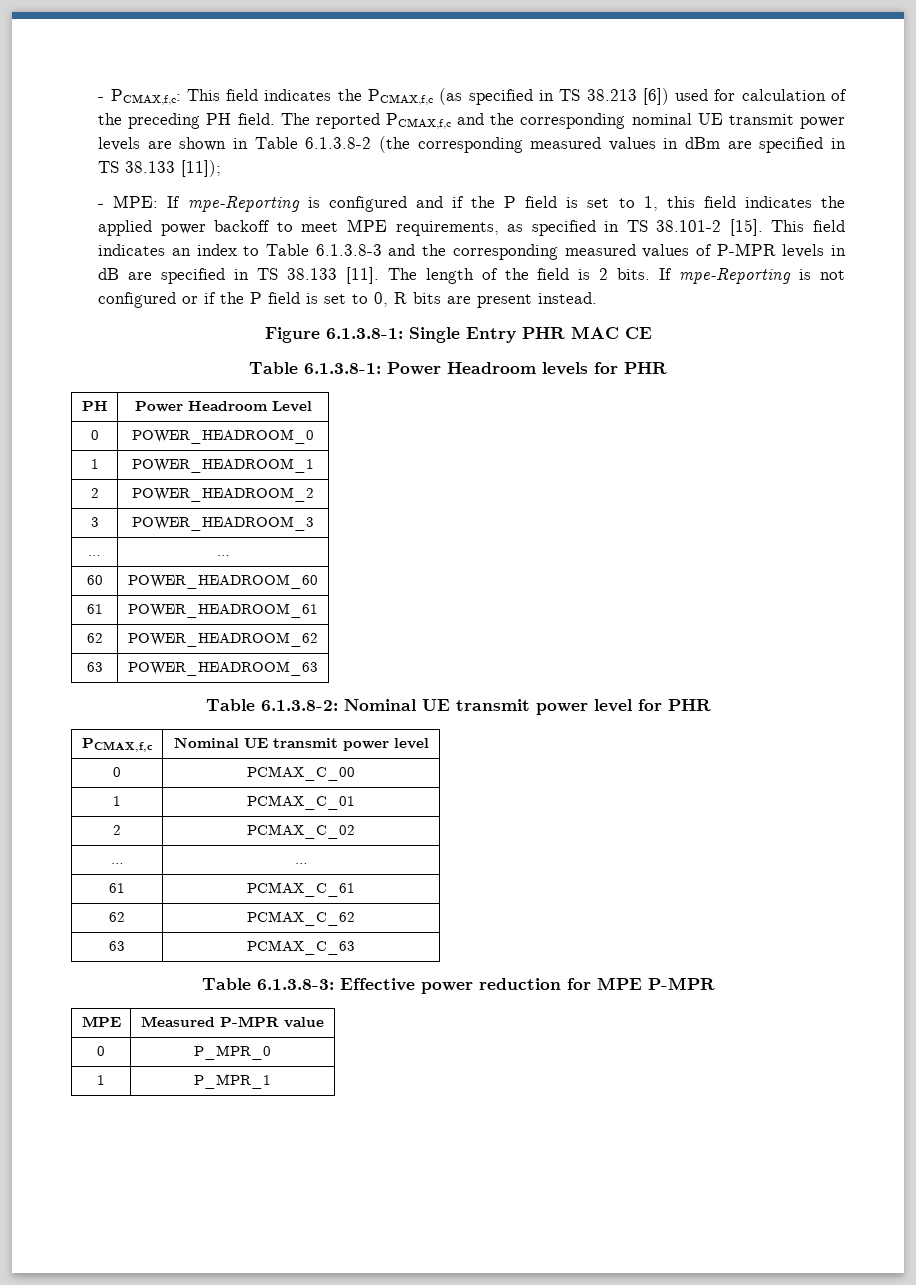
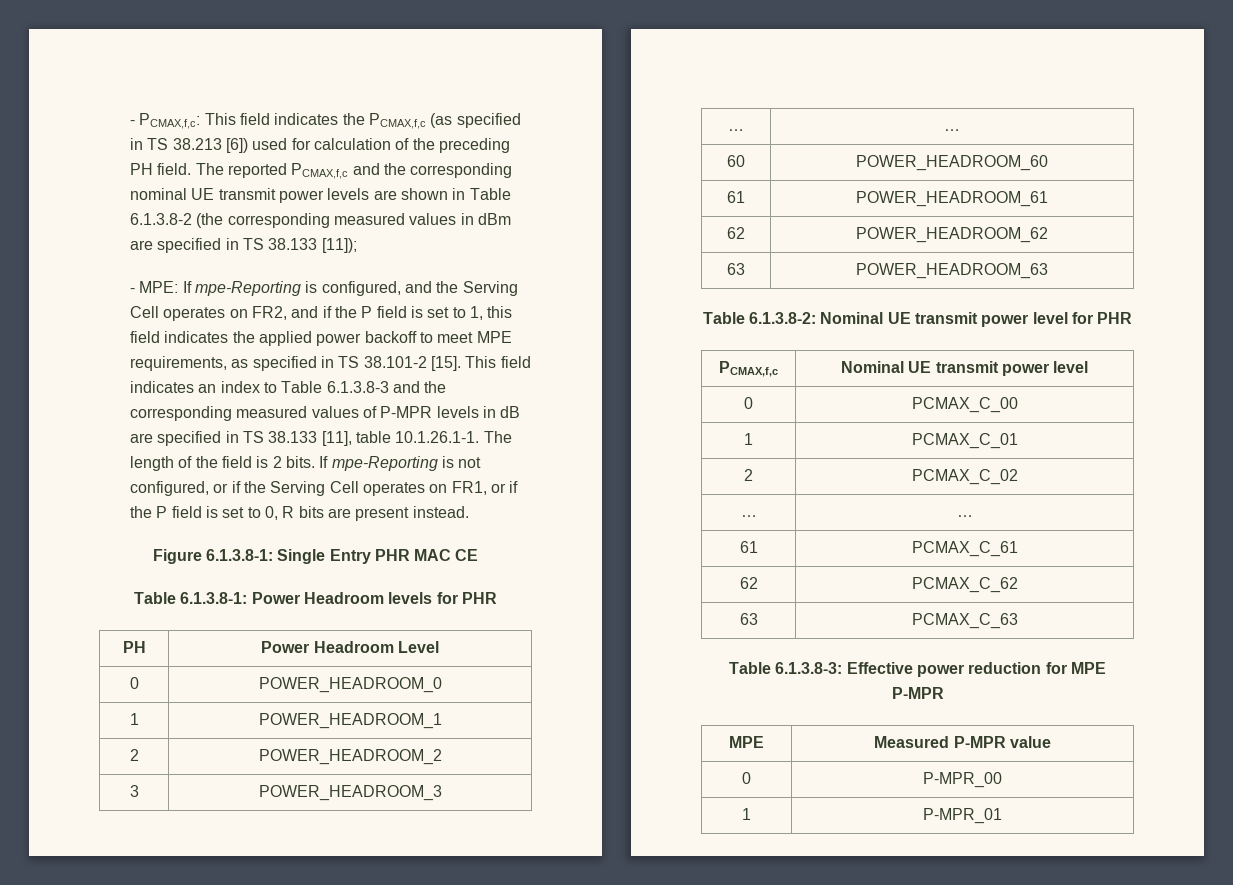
- - MPE: If mpe-Reporting is configured and if the P field is set to 1, this field indicates the applied power backoff to meet MPE requirements, as specified in TS 38.101-2 [15].
+ - MPE: If mpe-Reporting is configured, and the Serving Cell operates on FR2, and if the P field is set to 1, this field indicates the applied power backoff to meet MPE requirements, as specified in TS 38.101-2 [15].
- This field indicates an index to Table 6.1.3.8-3 and the corresponding measured values of P-MPR levels in dB are specified in TS 38.133 [11]. The length of the field is 2 bits.
+ This field indicates an index to Table 6.1.3.8-3 and the corresponding measured values of P-MPR levels in dB are specified in TS 38.133 [11], table 10.1.26.1-1. The length of the field is 2 bits.
- If mpe-Reporting is not configured or if the P field is set to 0, R bits are present instead.
+ If mpe-Reporting is not configured, or if the Serving Cell operates on FR1, or if the P field is set to 0, R bits are present instead.
- 0 | P_MPR_0
- 1 | P_MPR_1
+ 0 | P-MPR_00
+ 1 | P-MPR_01

